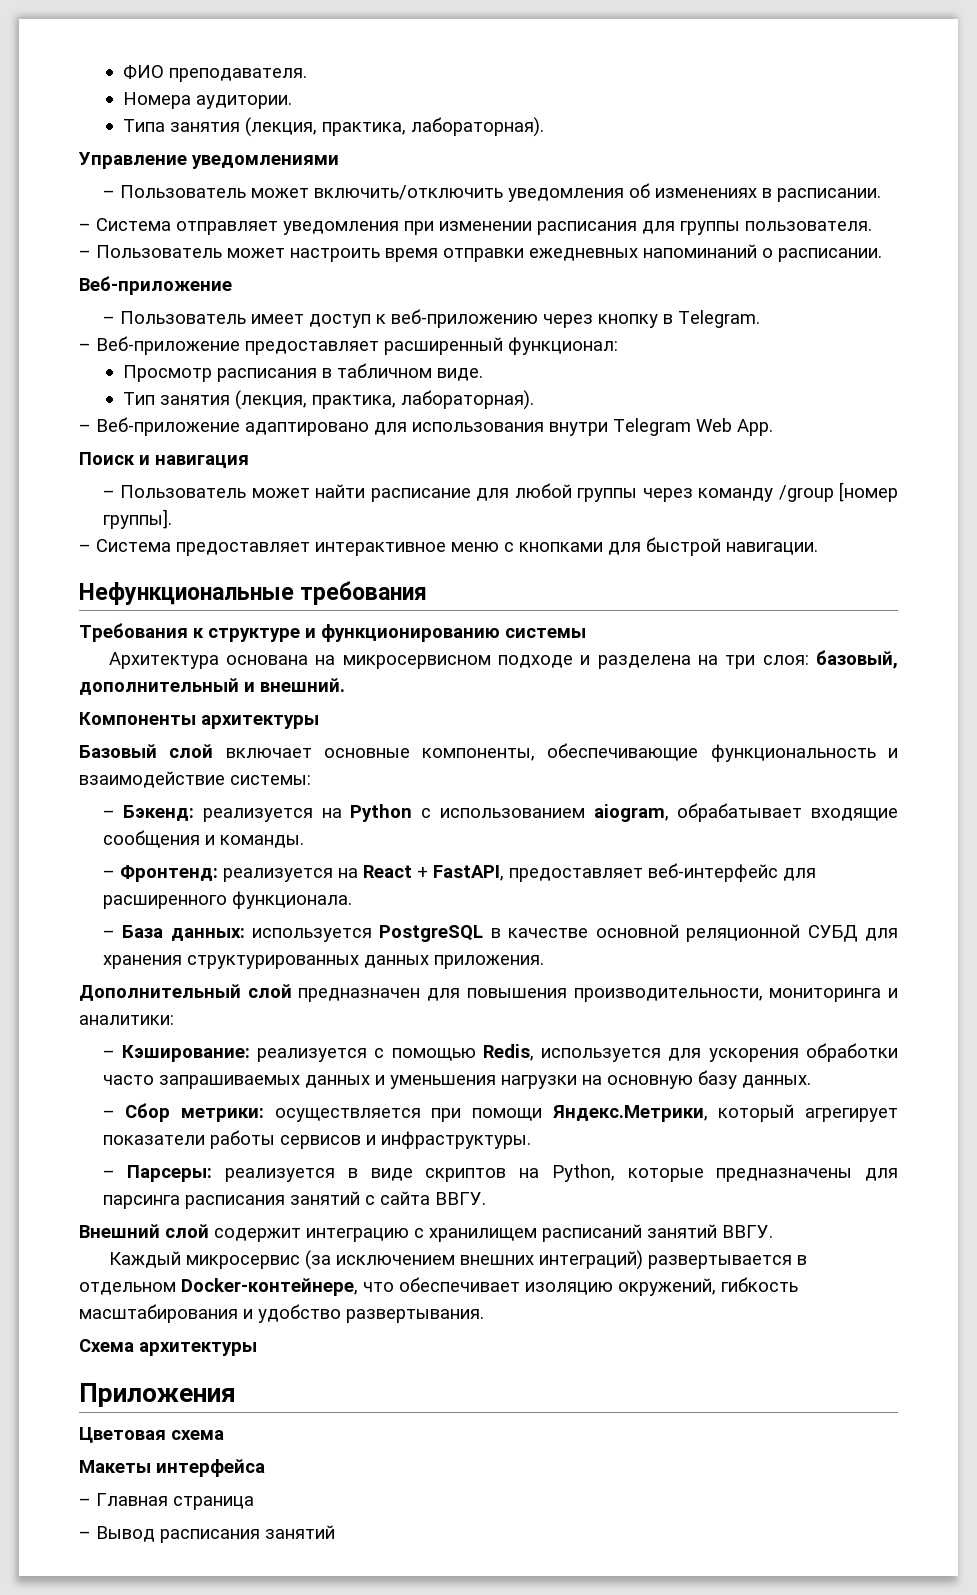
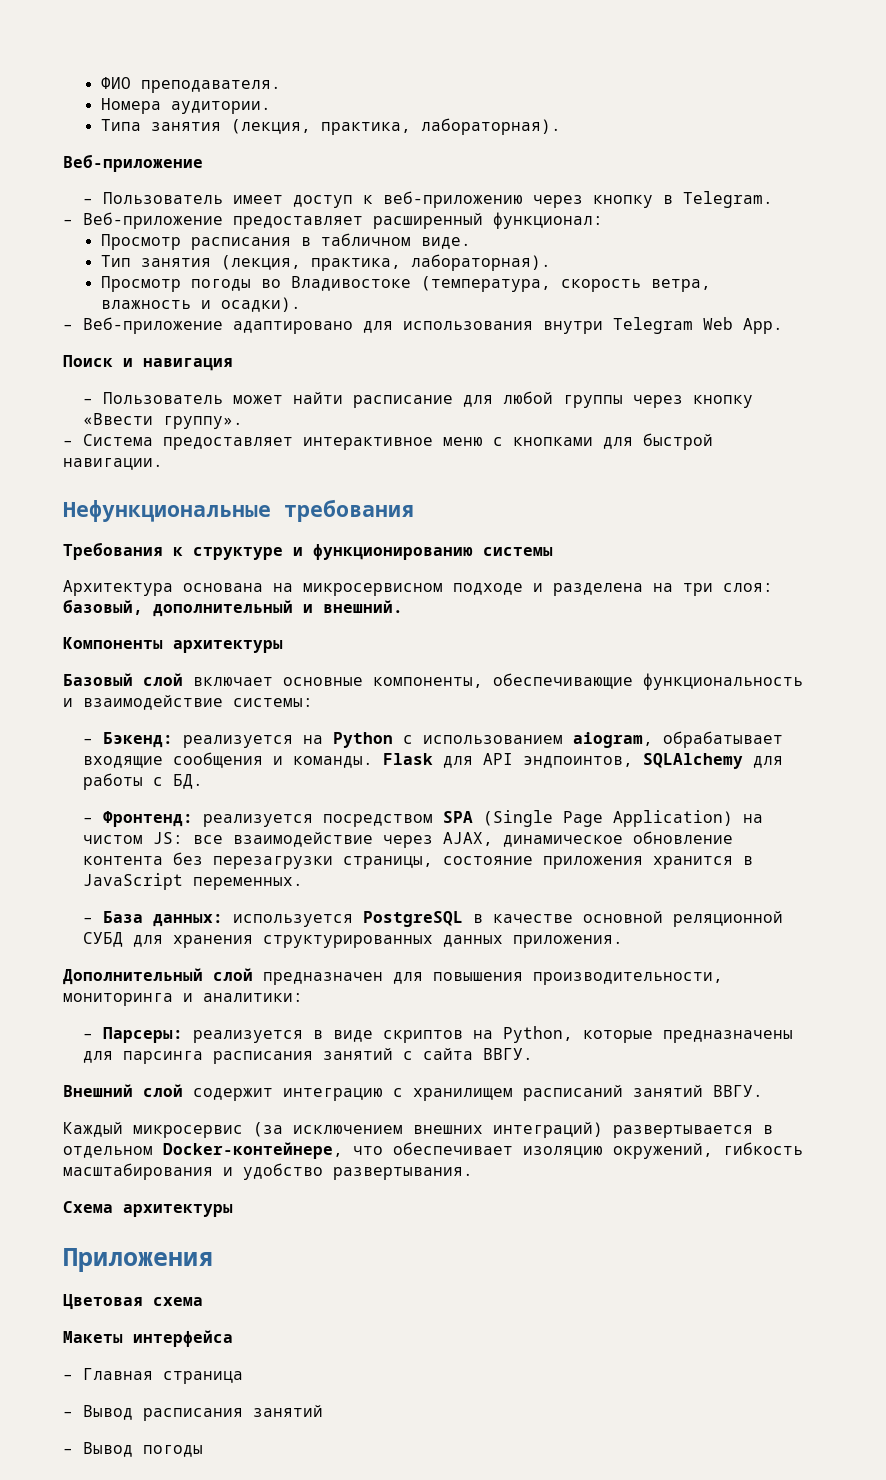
- Управление уведомлениями
- – Пользователь может включить/отключить уведомления об изменениях в расписании.
- – Система отправляет уведомления при изменении расписания для группы пользователя.
- – Пользователь может настроить время отправки ежедневных напоминаний о расписании.
+ Просмотр погоды во Владивостоке (температура, скорость ветра, влажность и осадки).
- – Пользователь может найти расписание для любой группы через команду /group [номер группы].
+ – Пользователь может найти расписание для любой группы через кнопку «Ввести группу».
- – Бэкенд: реализуется на Python с использованием aiogram, обрабатывает входящие сообщения и команды.
- – Фронтенд: реализуется на React + FastAPI, предоставляет веб-интерфейс для расширенного функционала.
+ – Бэкенд: реализуется на Python с использованием aiogram, обрабатывает входящие сообщения и команды. Flask для API эндпоинтов, SQLAlchemy для работы с БД.
+ – Фронтенд: реализуется посредством SPA (Single Page Application) на чистом JS: все взаимодействие через AJAX, динамическое обновление контента без перезагрузки страницы, состояние приложения хранится в JavaScript переменных.
- – Кэширование: реализуется с помощью Redis, используется для ускорения обработки часто запрашиваемых данных и уменьшения нагрузки на основную базу данных.
- – Сбор метрики: осуществляется при помощи Яндекс.Метрики, который агрегирует показатели работы сервисов и инфраструктуры.
+ – Вывод погоды

